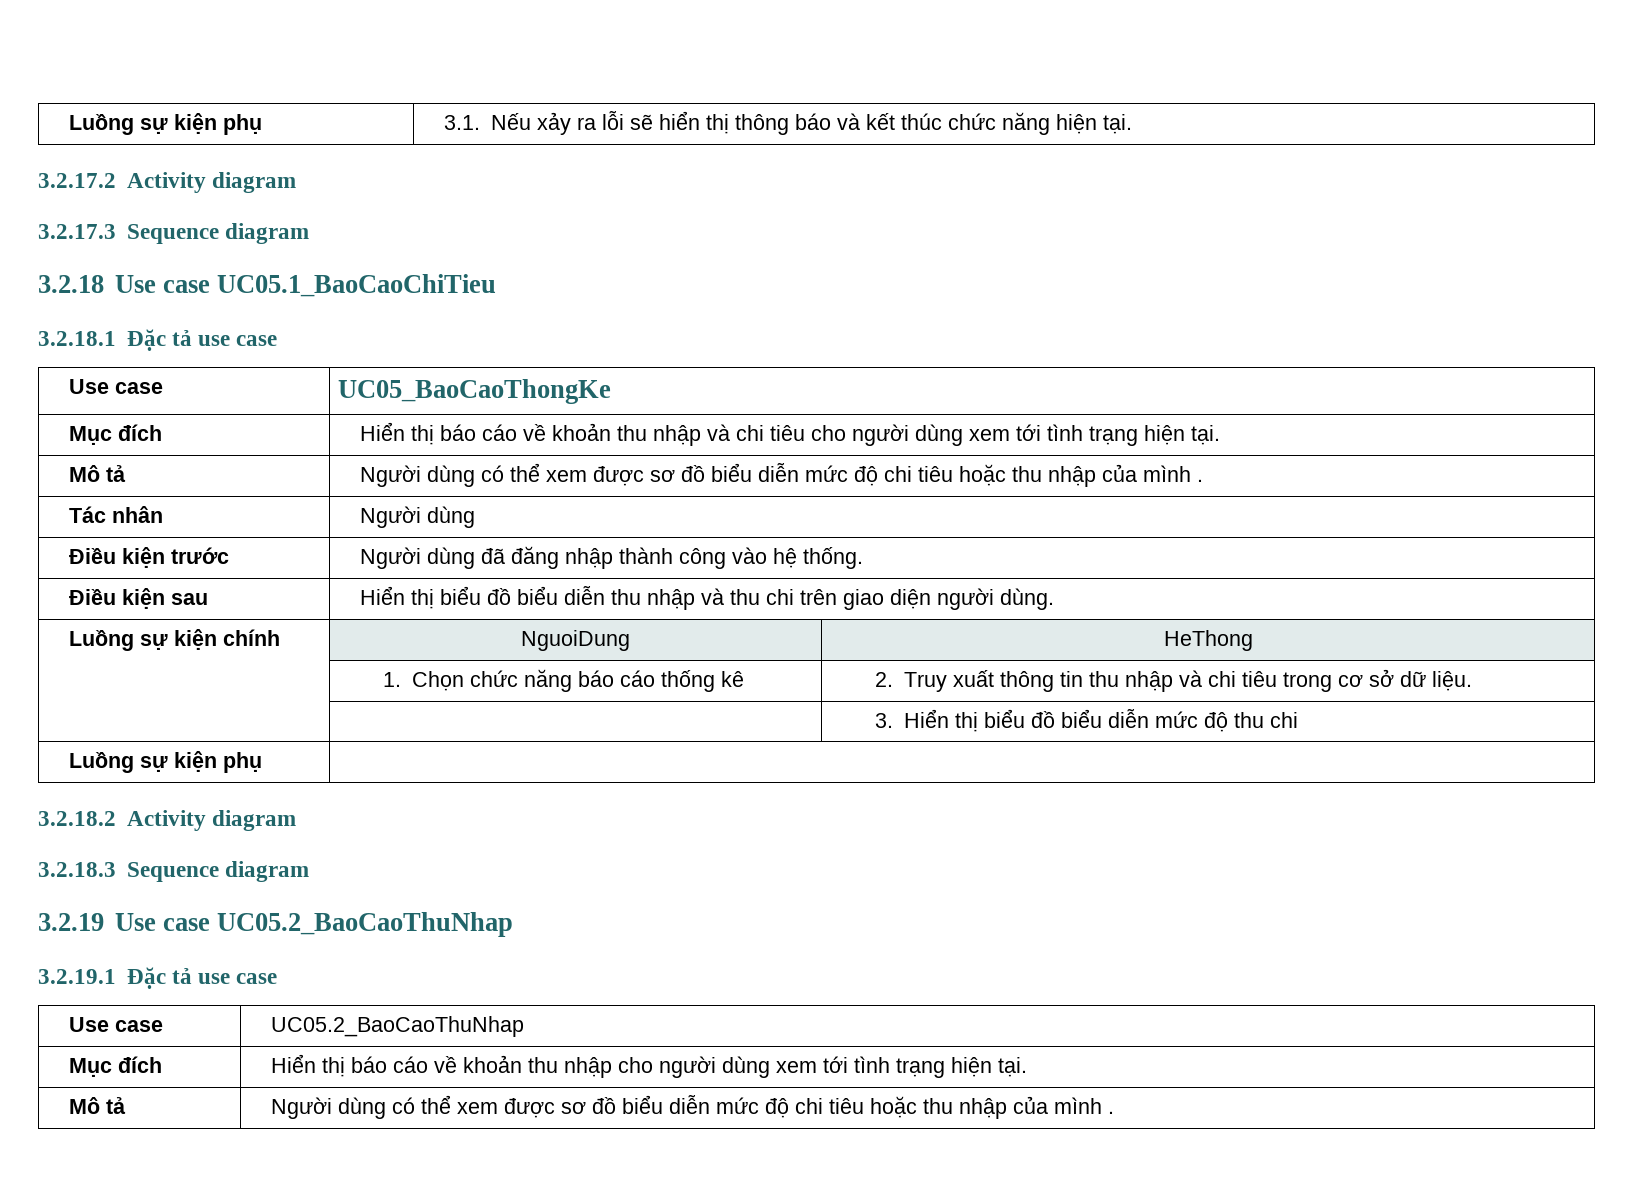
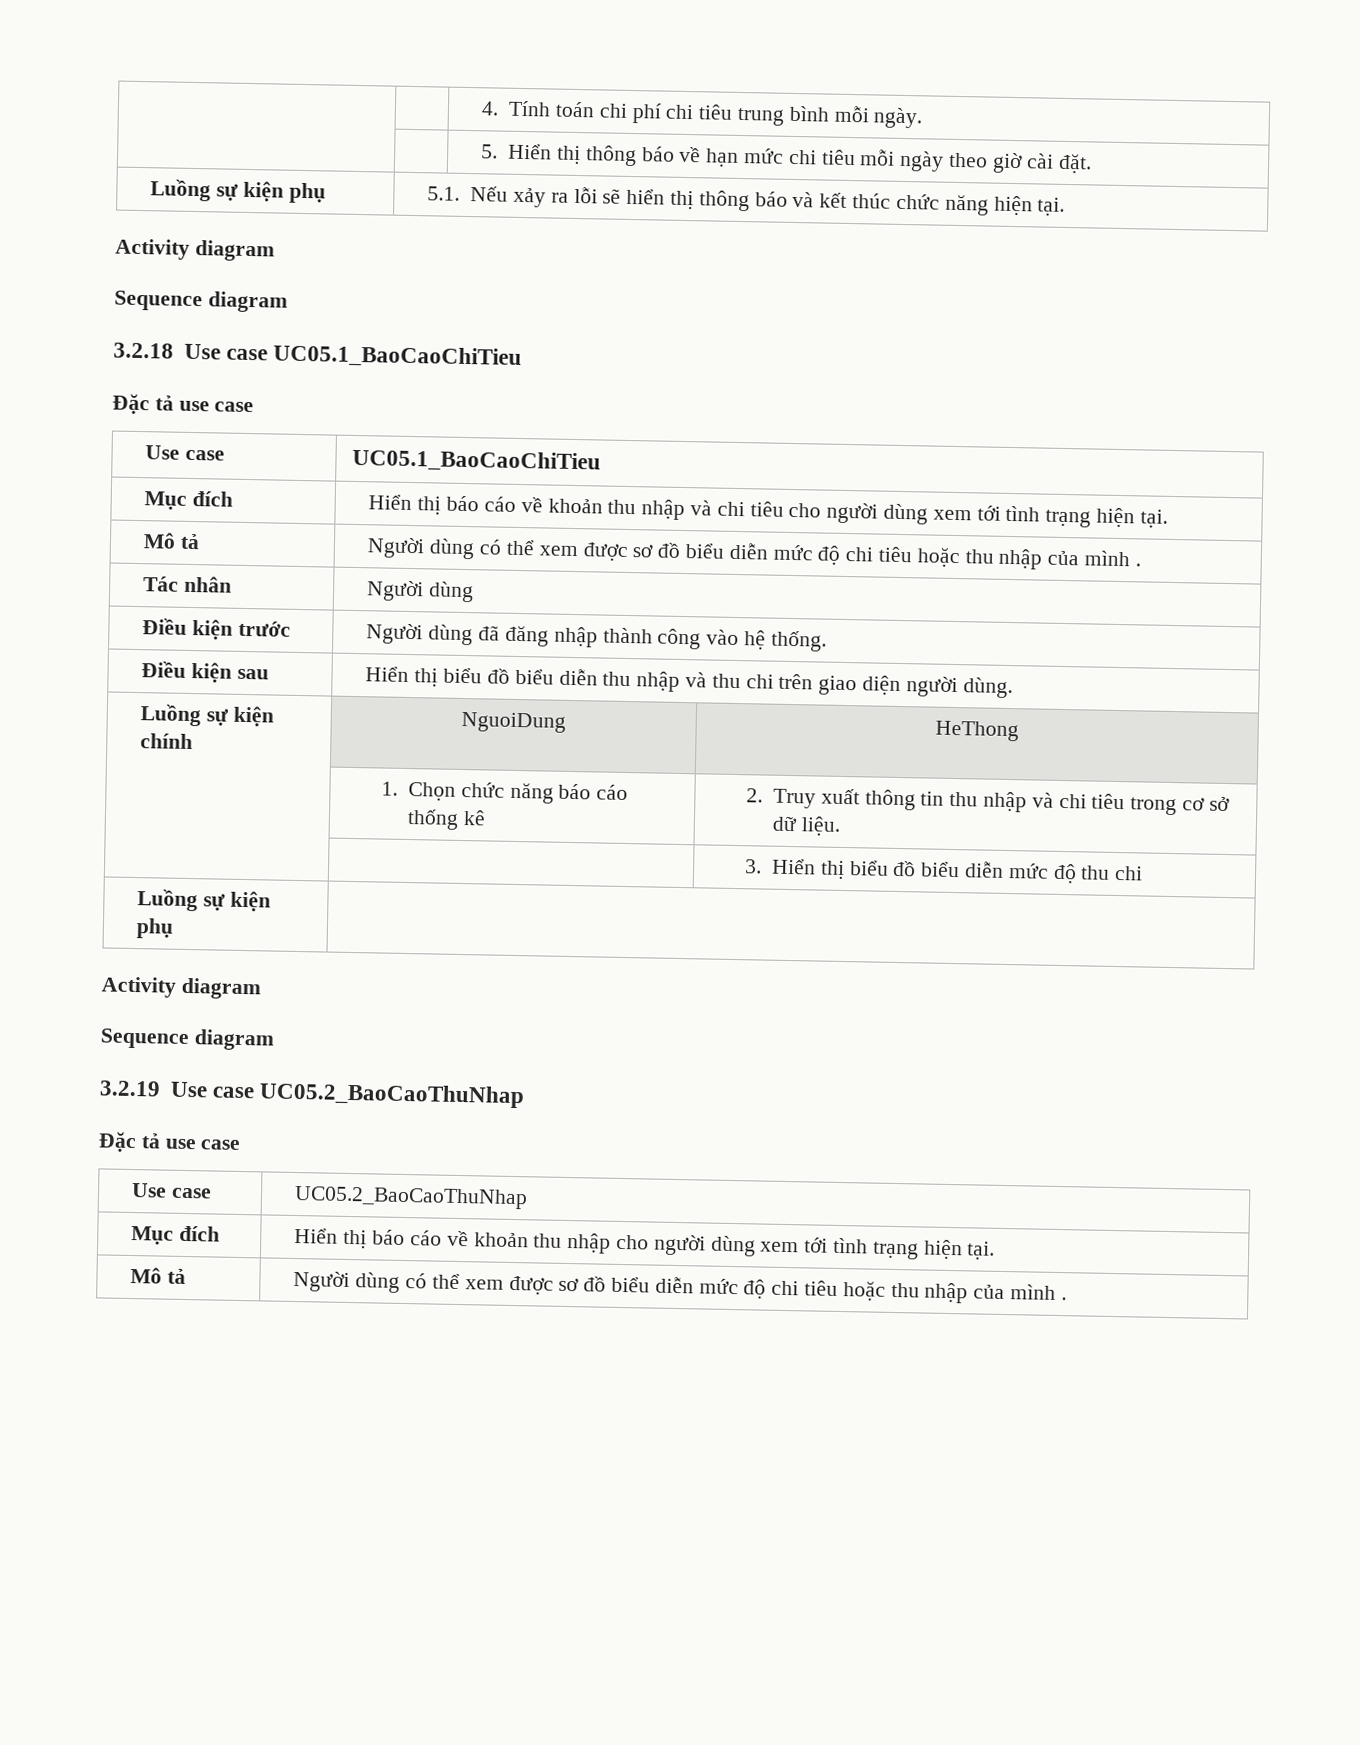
- Luồng sự kiện phụ | 3.1. Nếu xảy ra lỗi sẽ hiển thị thông báo và kết thúc chức năng hiện tại.
- 3.2.17.2 Activity diagram
- 3.2.17.3 Sequence diagram
+ | | 4. Tính toán chi phí chi tiêu trung bình mỗi ngày.
+ | | 5. Hiển thị thông báo về hạn mức chi tiêu mỗi ngày theo giờ cài đặt.
+ Luồng sự kiện phụ | 5.1. Nếu xảy ra lỗi sẽ hiển thị thông báo và kết thúc chức năng hiện tại.
+ Activity diagram
+ Sequence diagram
  3.2.18 Use case UC05.1_BaoCaoChiTieu
- 3.2.18.1 Đặc tả use case
- Use case | UC05_BaoCaoThongKe
+ Đặc tả use case
+ Use case | UC05.1_BaoCaoChiTieu
  | | 3. Hiển thị biểu đồ biểu diễn mức độ thu chi
  Luồng sự kiện phụ |
- 3.2.18.2 Activity diagram
- 3.2.18.3 Sequence diagram
+ Activity diagram
+ Sequence diagram
  3.2.19 Use case UC05.2_BaoCaoThuNhap
- 3.2.19.1 Đặc tả use case
+ Đặc tả use case

